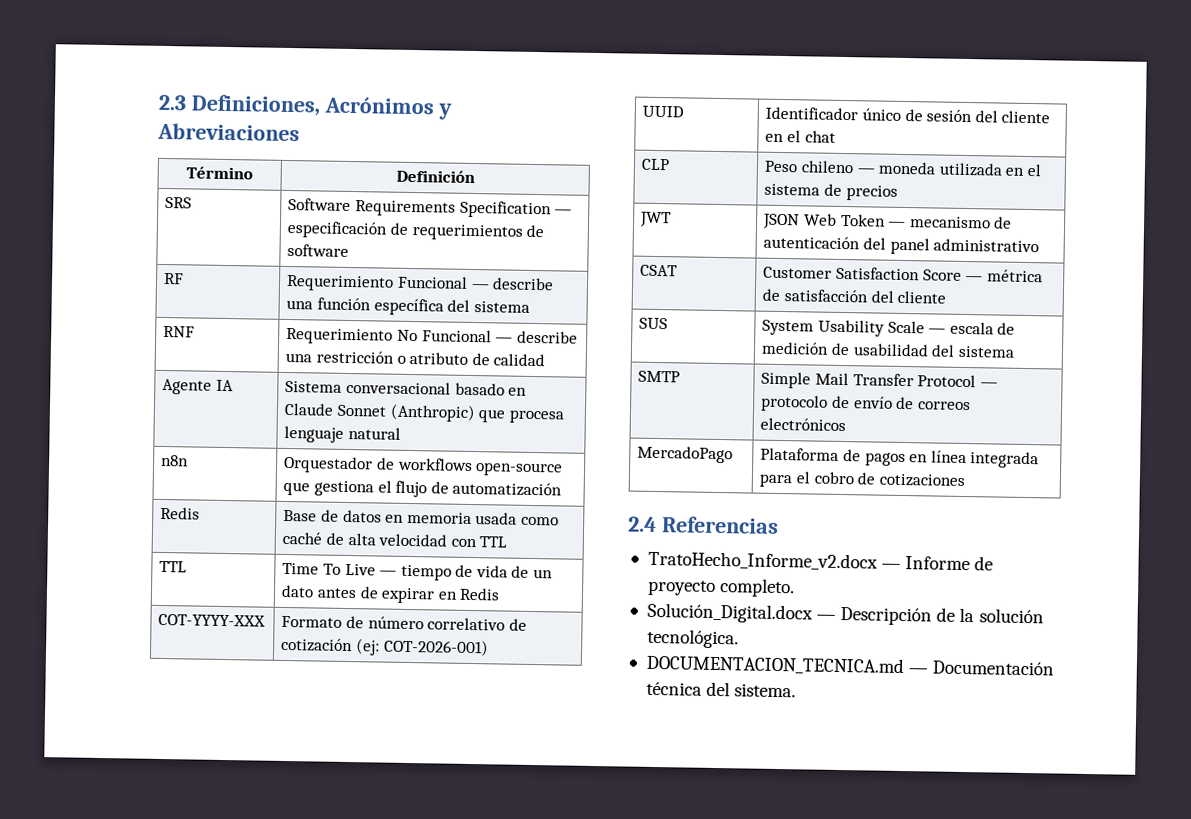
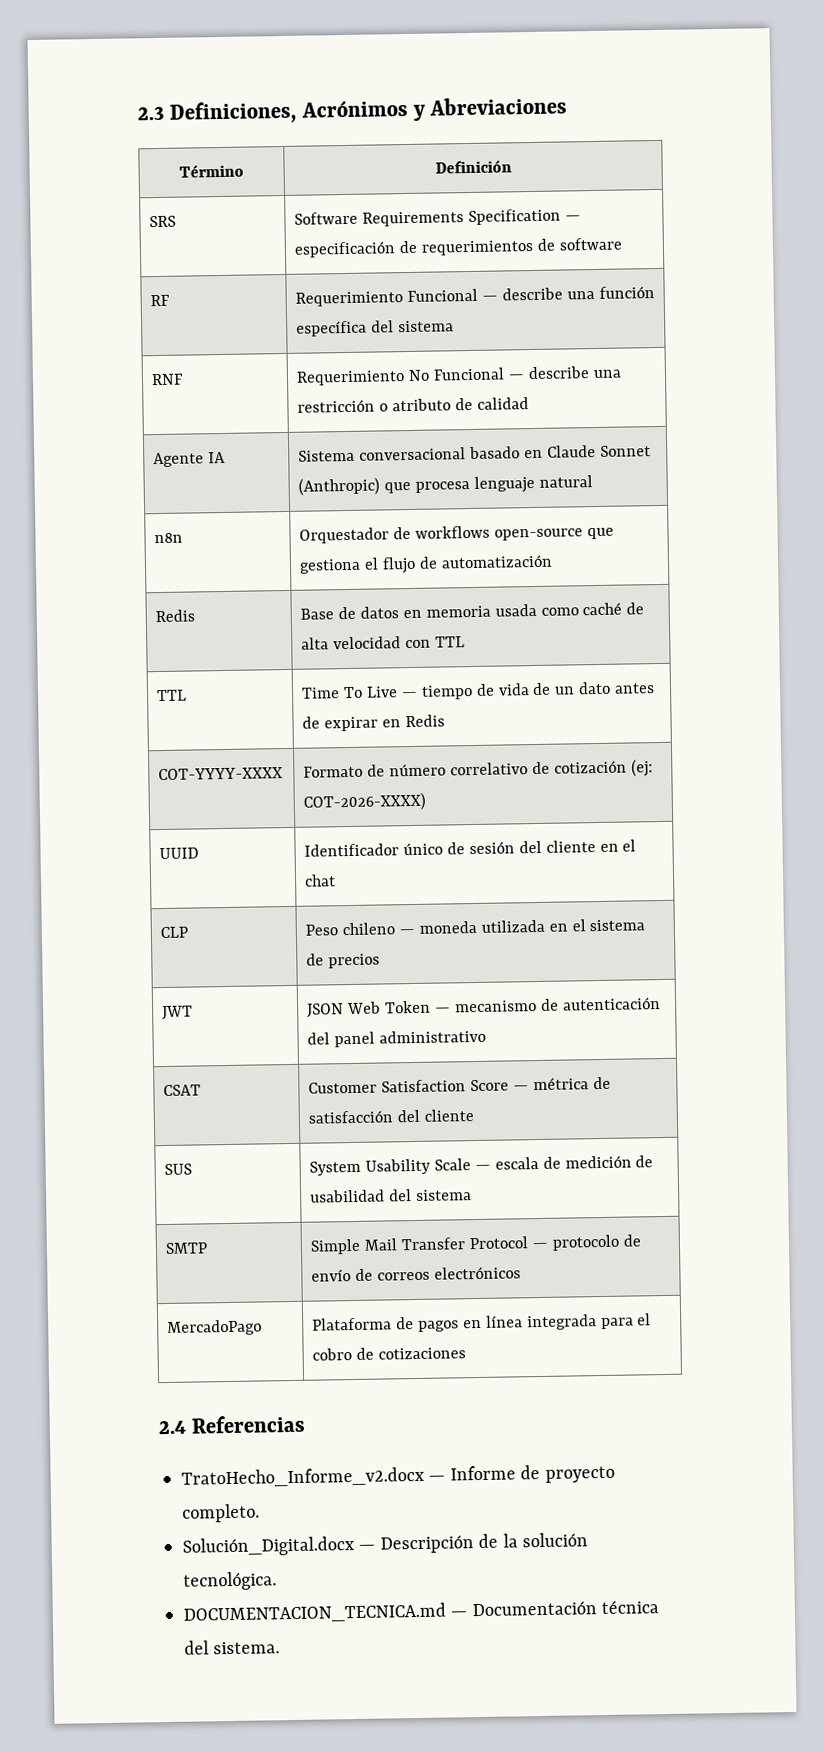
- COT-YYYY-XXX | Formato de número correlativo de cotización (ej: COT-2026-001)
+ COT-YYYY-XXXX | Formato de número correlativo de cotización (ej: COT-2026-XXXX)

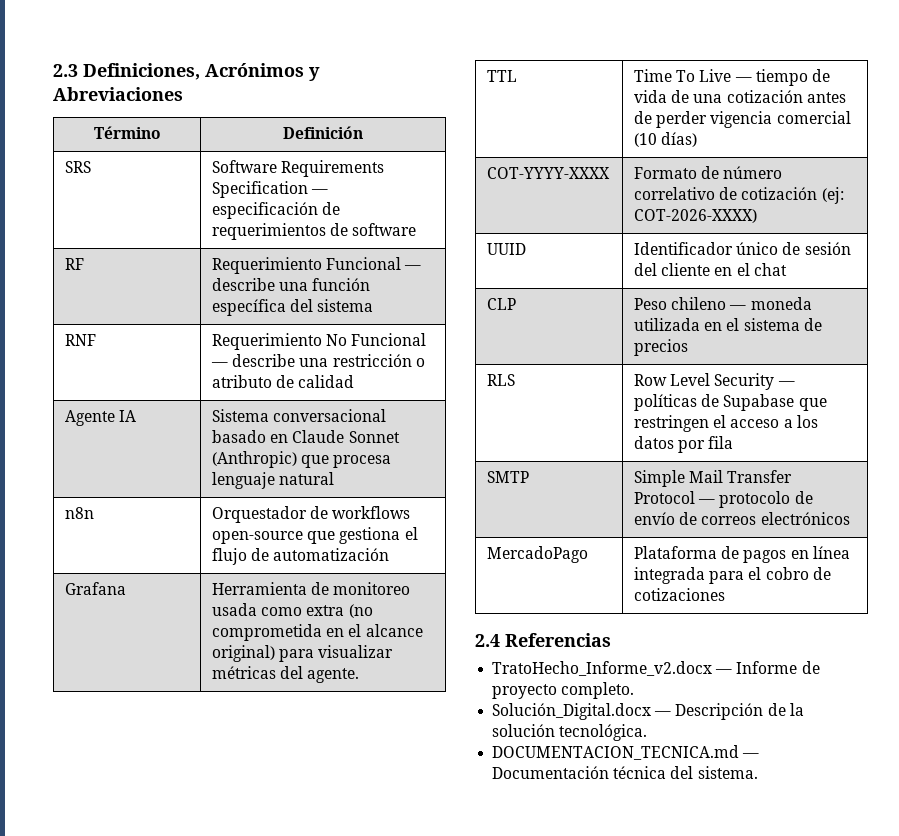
- Redis | Base de datos en memoria usada como caché de alta velocidad con TTL
+ Grafana | Herramienta de monitoreo usada como extra (no comprometida en el alcance original) para visualizar métricas del agente.
- TTL | Time To Live — tiempo de vida de un dato antes de expirar en Redis
+ TTL | Time To Live — tiempo de vida de una cotización antes de perder vigencia comercial (10 días)
- JWT | JSON Web Token — mecanismo de autenticación del panel administrativo
- CSAT | Customer Satisfaction Score — métrica de satisfacción del cliente
- SUS | System Usability Scale — escala de medición de usabilidad del sistema
+ RLS | Row Level Security — políticas de Supabase que restringen el acceso a los datos por fila

